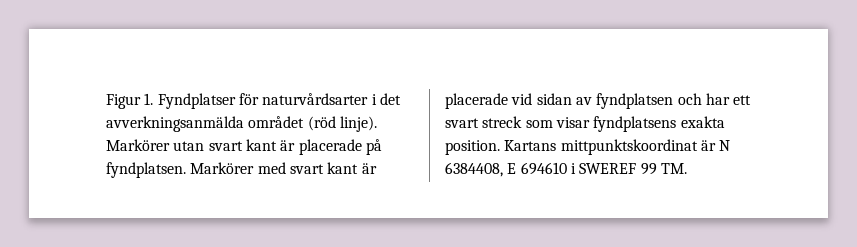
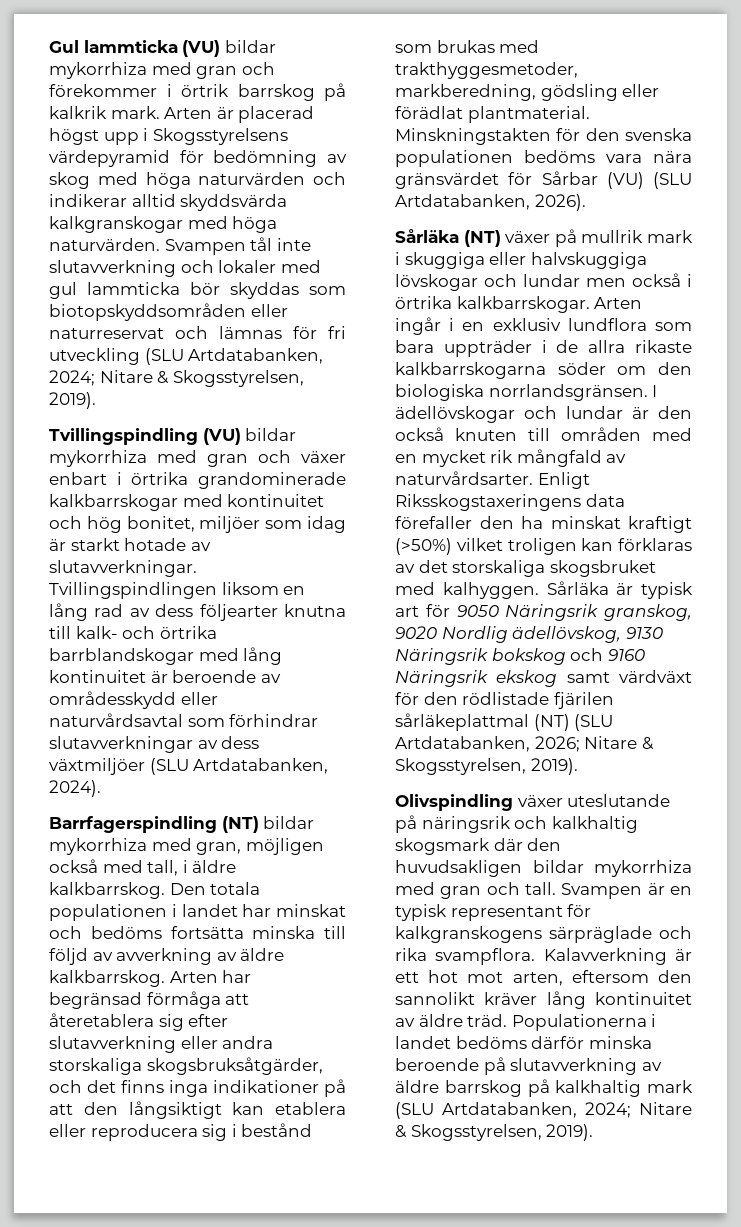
- Figur 1. Fyndplatser för naturvårdsarter i det avverkningsanmälda området (röd linje). Markörer utan svart kant är placerade på fyndplatsen. Markörer med svart kant är placerade vid sidan av fyndplatsen och har ett svart streck som visar fyndplatsens exakta position. Kartans mittpunktskoordinat är N 6384408, E 694610 i SWEREF 99 TM.
+ Gul lammticka (VU) bildar mykorrhiza med gran och förekommer i örtrik barrskog på kalkrik mark. Arten är placerad högst upp i Skogsstyrelsens värdepyramid för bedömning av skog med höga naturvärden och indikerar alltid skyddsvärda kalkgranskogar med höga naturvärden. Svampen tål inte slutavverkning och lokaler med gul lammticka bör skyddas som biotopskyddsområden eller naturreservat och lämnas för fri utveckling (SLU Artdatabanken, 2024; Nitare & Skogsstyrelsen, 2019).
+ Tvillingspindling (VU) bildar mykorrhiza med gran och växer enbart i örtrika grandominerade kalkbarrskogar med kontinuitet och hög bonitet, miljöer som idag är starkt hotade av slutavverkningar. Tvillingspindlingen liksom en lång rad av dess följearter knutna till kalk- och örtrika barrblandskogar med lång kontinuitet är beroende av områdesskydd eller naturvårdsavtal som förhindrar slutavverkningar av dess växtmiljöer (SLU Artdatabanken, 2024).
+ Barrfagerspindling (NT) bildar mykorrhiza med gran, möjligen också med tall, i äldre kalkbarrskog. Den totala populationen i landet har minskat och bedöms fortsätta minska till följd av avverkning av äldre kalkbarrskog. Arten har begränsad förmåga att återetablera sig efter slutavverkning eller andra storskaliga skogsbruksåtgärder, och det finns inga indikationer på att den långsiktigt kan etablera eller reproducera sig i bestånd som brukas med trakthyggesmetoder, markberedning, gödsling eller förädlat plantmaterial. Minskningstakten för den svenska populationen bedöms vara nära gränsvärdet för Sårbar (VU) (SLU Artdatabanken, 2026).
+ Sårläka (NT) växer på mullrik mark i skuggiga eller halvskuggiga lövskogar och lundar men också i örtrika kalkbarrskogar. Arten ingår i en exklusiv lundflora som bara uppträder i de allra rikaste kalkbarrskogarna söder om den biologiska norrlandsgränsen. I ädellövskogar och lundar är den också knuten till områden med en mycket rik mångfald av naturvårdsarter. Enligt Riksskogstaxeringens data förefaller den ha minskat kraftigt (>50%) vilket troligen kan förklaras av det storskaliga skogsbruket med kalhyggen. Sårläka är typisk art för 9050 Näringsrik granskog, 9020 Nordlig ädellövskog, 9130 Näringsrik bokskog och 9160 Näringsrik ekskog samt värdväxt för den rödlistade fjärilen sårläkeplattmal (NT) (SLU Artdatabanken, 2026; Nitare & Skogsstyrelsen, 2019).
+ Olivspindling växer uteslutande på näringsrik och kalkhaltig skogsmark där den huvudsakligen bildar mykorrhiza med gran och tall. Svampen är en typisk representant för kalkgranskogens särpräglade och rika svampflora. Kalavverkning är ett hot mot arten, eftersom den sannolikt kräver lång kontinuitet av äldre träd. Populationerna i landet bedöms därför minska beroende på slutavverkning av äldre barrskog på kalkhaltig mark (SLU Artdatabanken, 2024; Nitare & Skogsstyrelsen, 2019).

